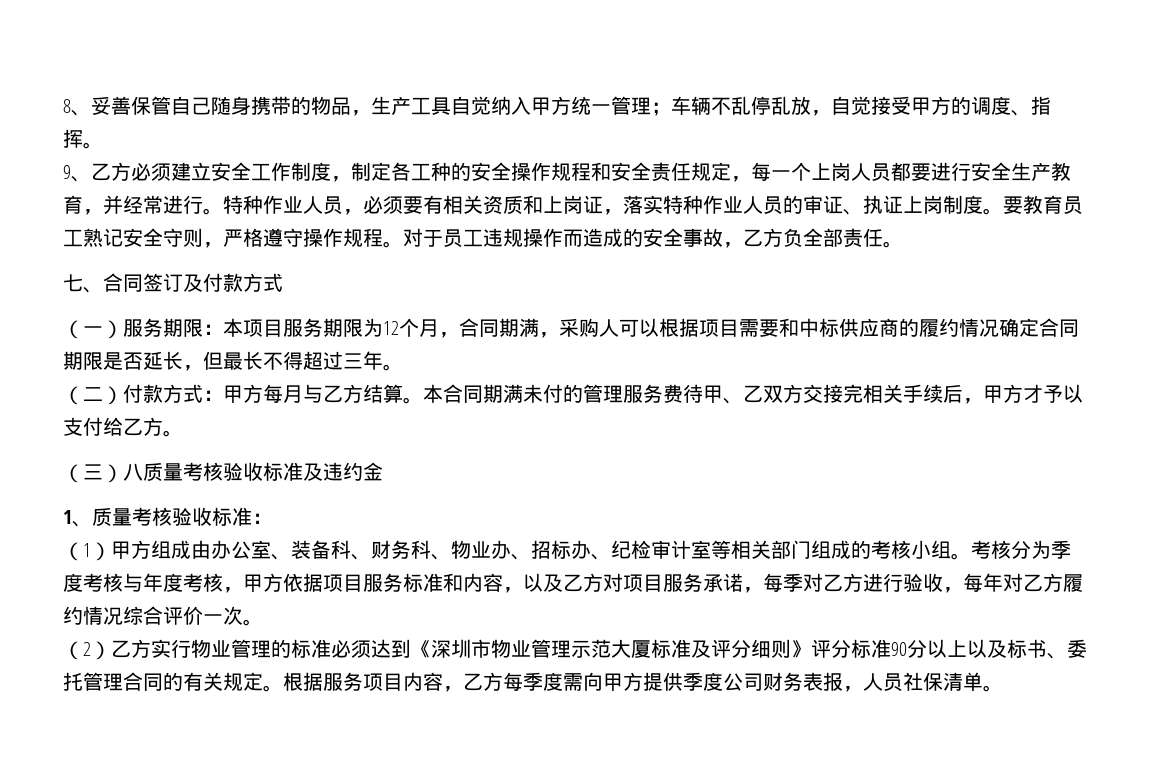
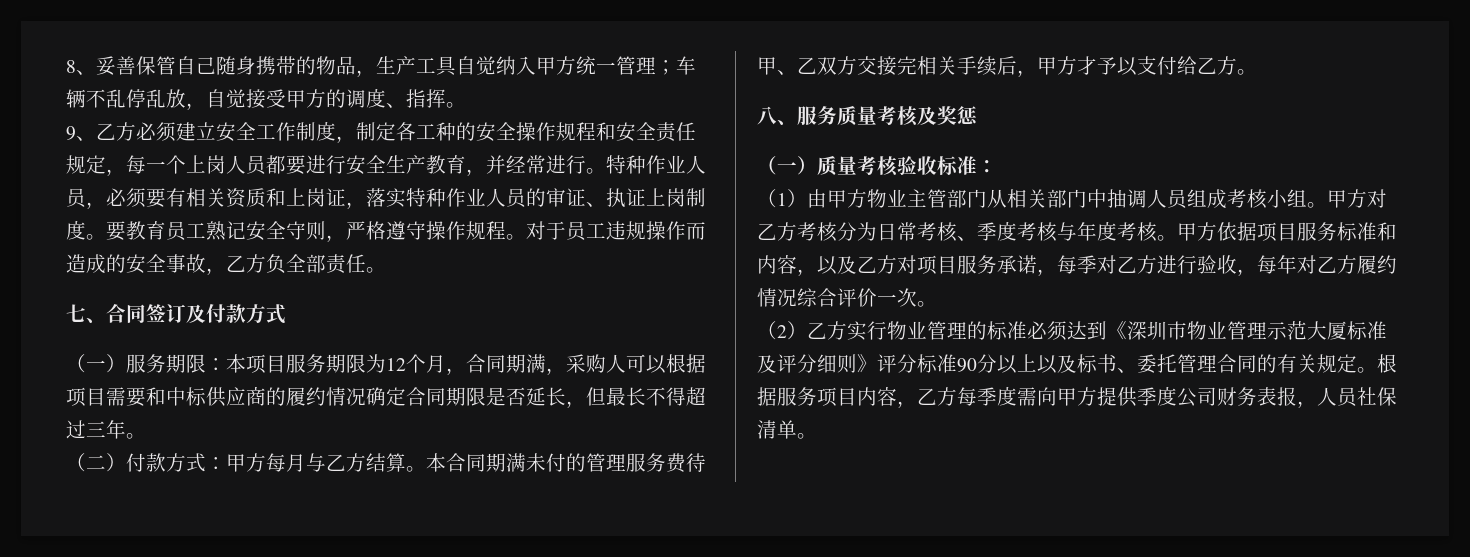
- （三）八质量考核验收标准及违约金
- 1、质量考核验收标准：
+ 八、服务质量考核及奖惩
+ （一）质量考核验收标准：
- （1）甲方组成由办公室、装备科、财务科、物业办、招标办、纪检审计室等相关部门组成的考核小组。考核分为季度考核与年度考核，甲方依据项目服务标准和内容，以及乙方对项目服务承诺，每季对乙方进行验收，每年对乙方履约情况综合评价一次。
+ （1）由甲方物业主管部门从相关部门中抽调人员组成考核小组。甲方对乙方考核分为日常考核、季度考核与年度考核。甲方依据项目服务标准和内容，以及乙方对项目服务承诺，每季对乙方进行验收，每年对乙方履约情况综合评价一次。

